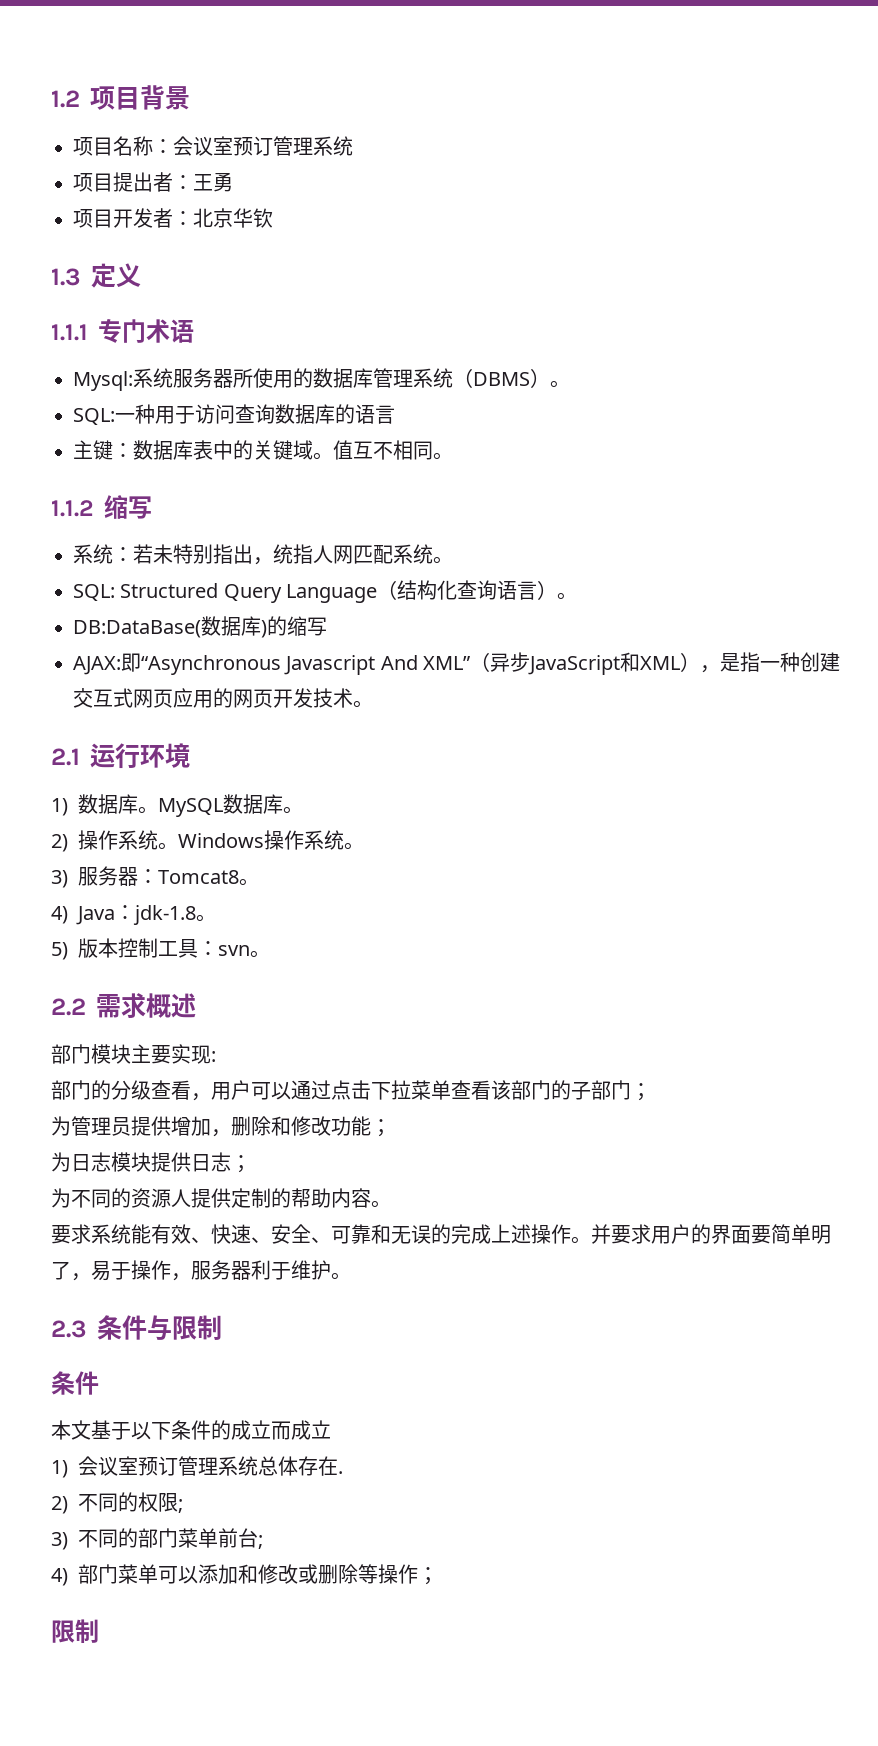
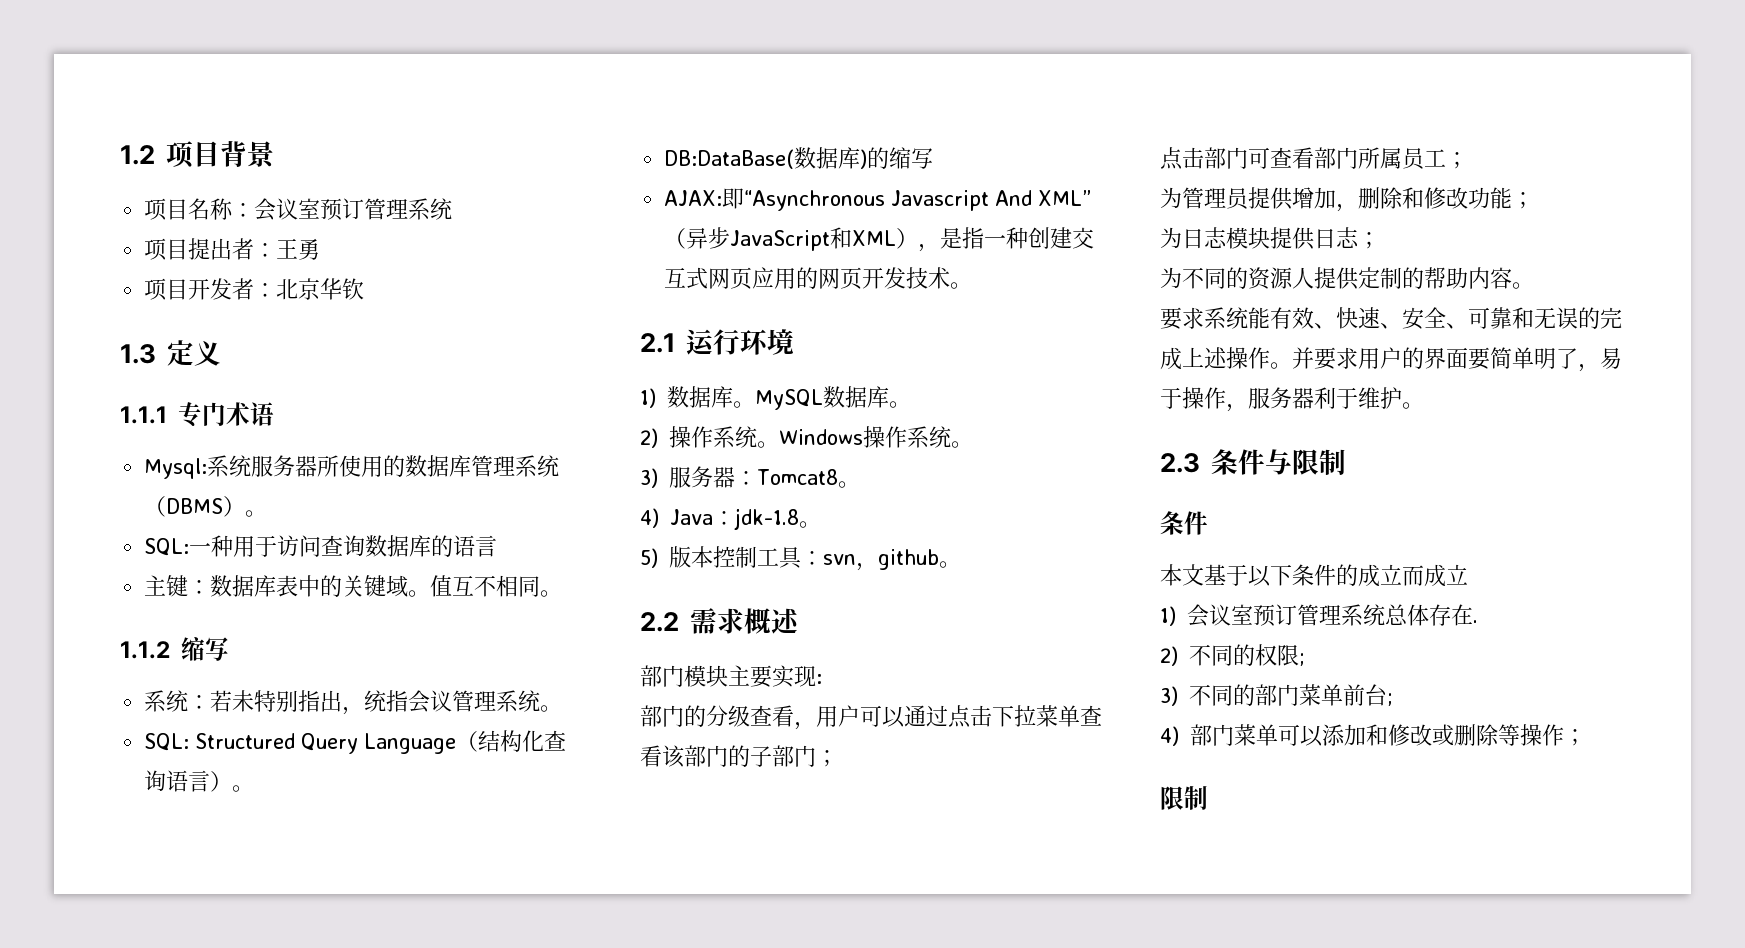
- 系统：若未特别指出，统指人网匹配系统。
+ 系统：若未特别指出，统指会议管理系统。
- 5)版本控制工具：svn。
+ 5)版本控制工具：svn，github。
+ 点击部门可查看部门所属员工；

